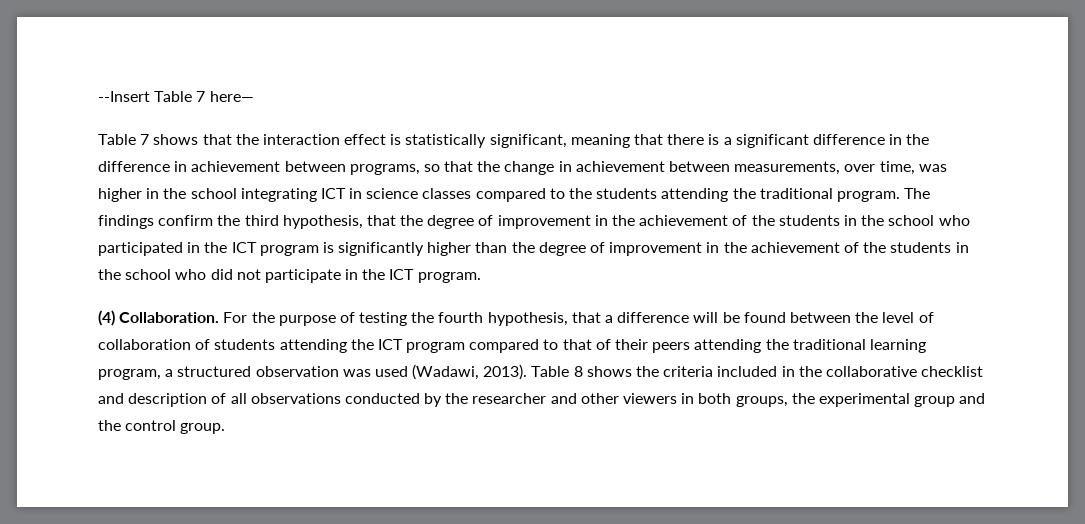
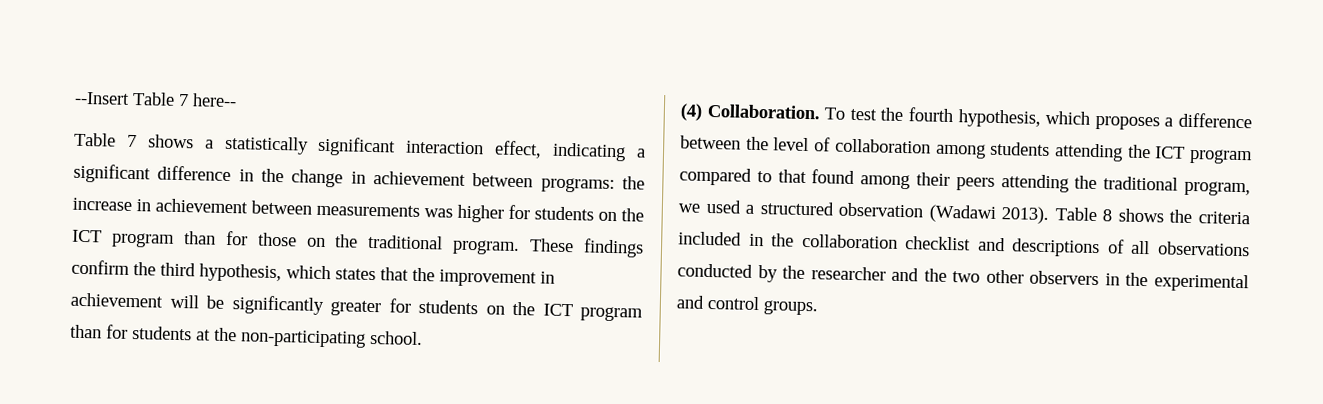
- --Insert Table 7 here—
+ --Insert Table 7 here--
- Table 7 shows that the interaction effect is statistically significant, meaning that there is a significant difference in the difference in achievement between programs, so that the change in achievement between measurements, over time, was higher in the school integrating ICT in science classes compared to the students attending the traditional program.
+ Table 7 shows a statistically significant interaction effect, indicating a significant difference in the change in achievement between programs: the increase in achievement between measurements was higher for students on the ICT program than for those on the traditional program.
- The findings confirm the third hypothesis, that the degree of improvement in the achievement of the students in the school who participated in the ICT program is significantly higher than the degree of improvement in the achievement of the students in the school who did not participate in the ICT program.
- (4) Collaboration. For the purpose of testing the fourth hypothesis, that a difference will be found between the level of collaboration of students attending the ICT program compared to that of their peers attending the traditional learning program, a structured observation was used (Wadawi, 2013).
+ These findings confirm the third hypothesis, which states that the improvement in achievement will be significantly greater for students on the ICT program than for students at the non-participating school.
+ (4) Collaboration. To test the fourth hypothesis, which proposes a difference between the level of collaboration among students attending the ICT program compared to that found among their peers attending the traditional program, we used a structured observation (Wadawi 2013).
- Table 8 shows the criteria included in the collaborative checklist and description of all observations conducted by the researcher and other viewers in both groups, the experimental group and the control group.
+ Table 8 shows the criteria included in the collaboration checklist and descriptions of all observations conducted by the researcher and the two other observers in the experimental and control groups.

